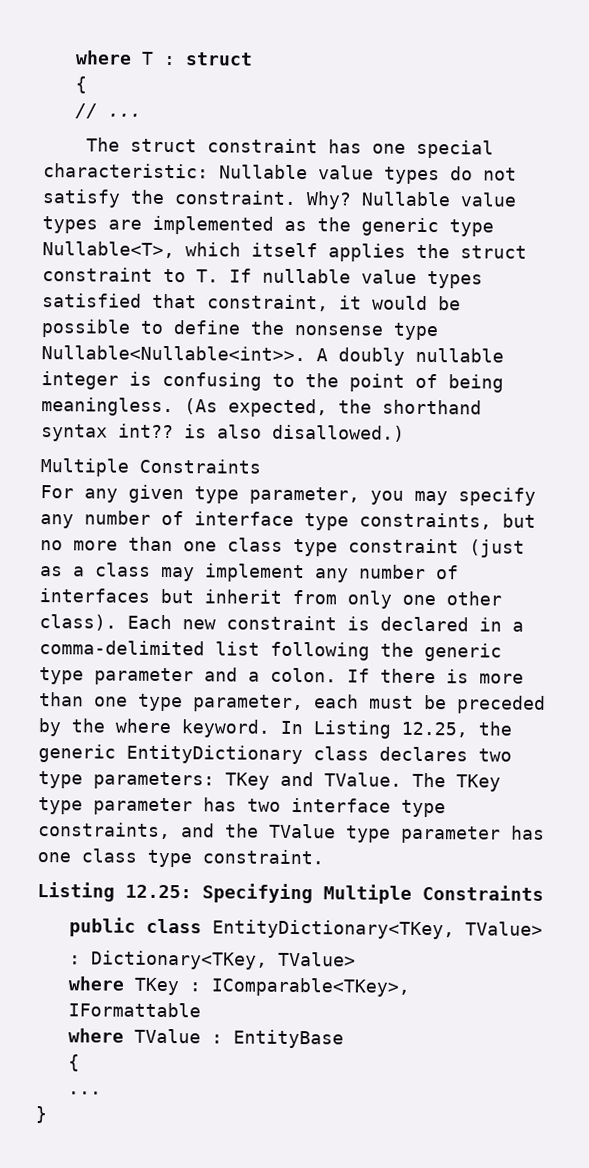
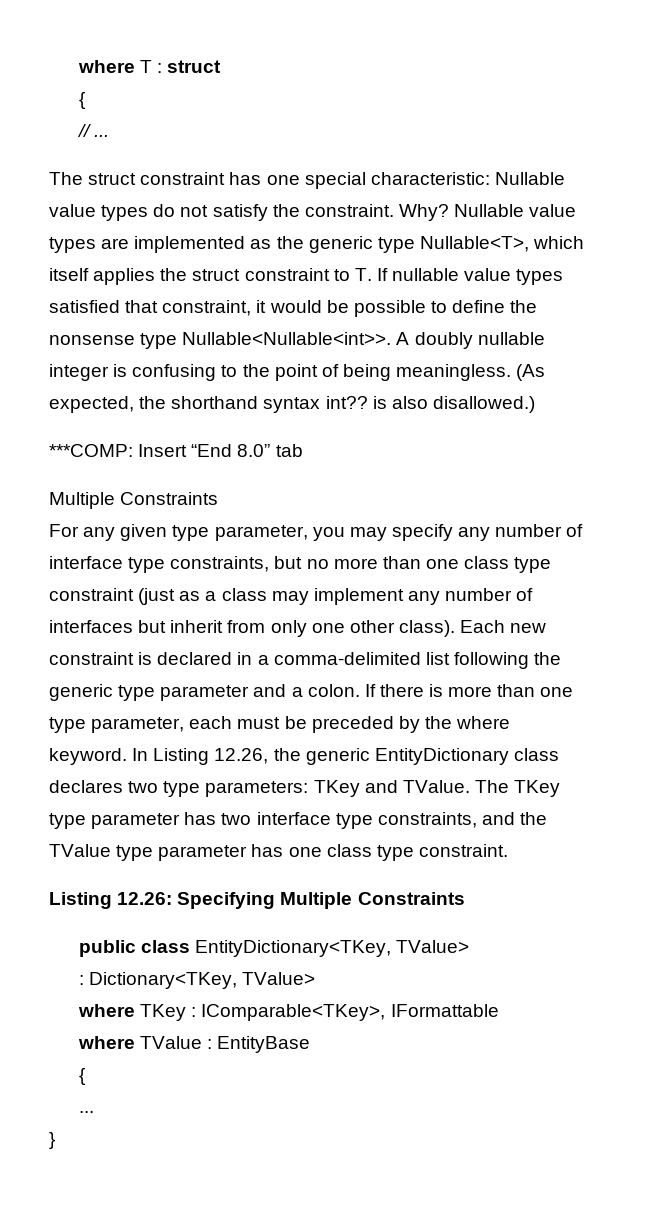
+ ***COMP: Insert “End 8.0” tab
- In Listing 12.25, the generic EntityDictionary class declares two type parameters: TKey and TValue.
+ In Listing 12.26, the generic EntityDictionary class declares two type parameters: TKey and TValue.
- Listing 12.25: Specifying Multiple Constraints
+ Listing 12.26: Specifying Multiple Constraints

